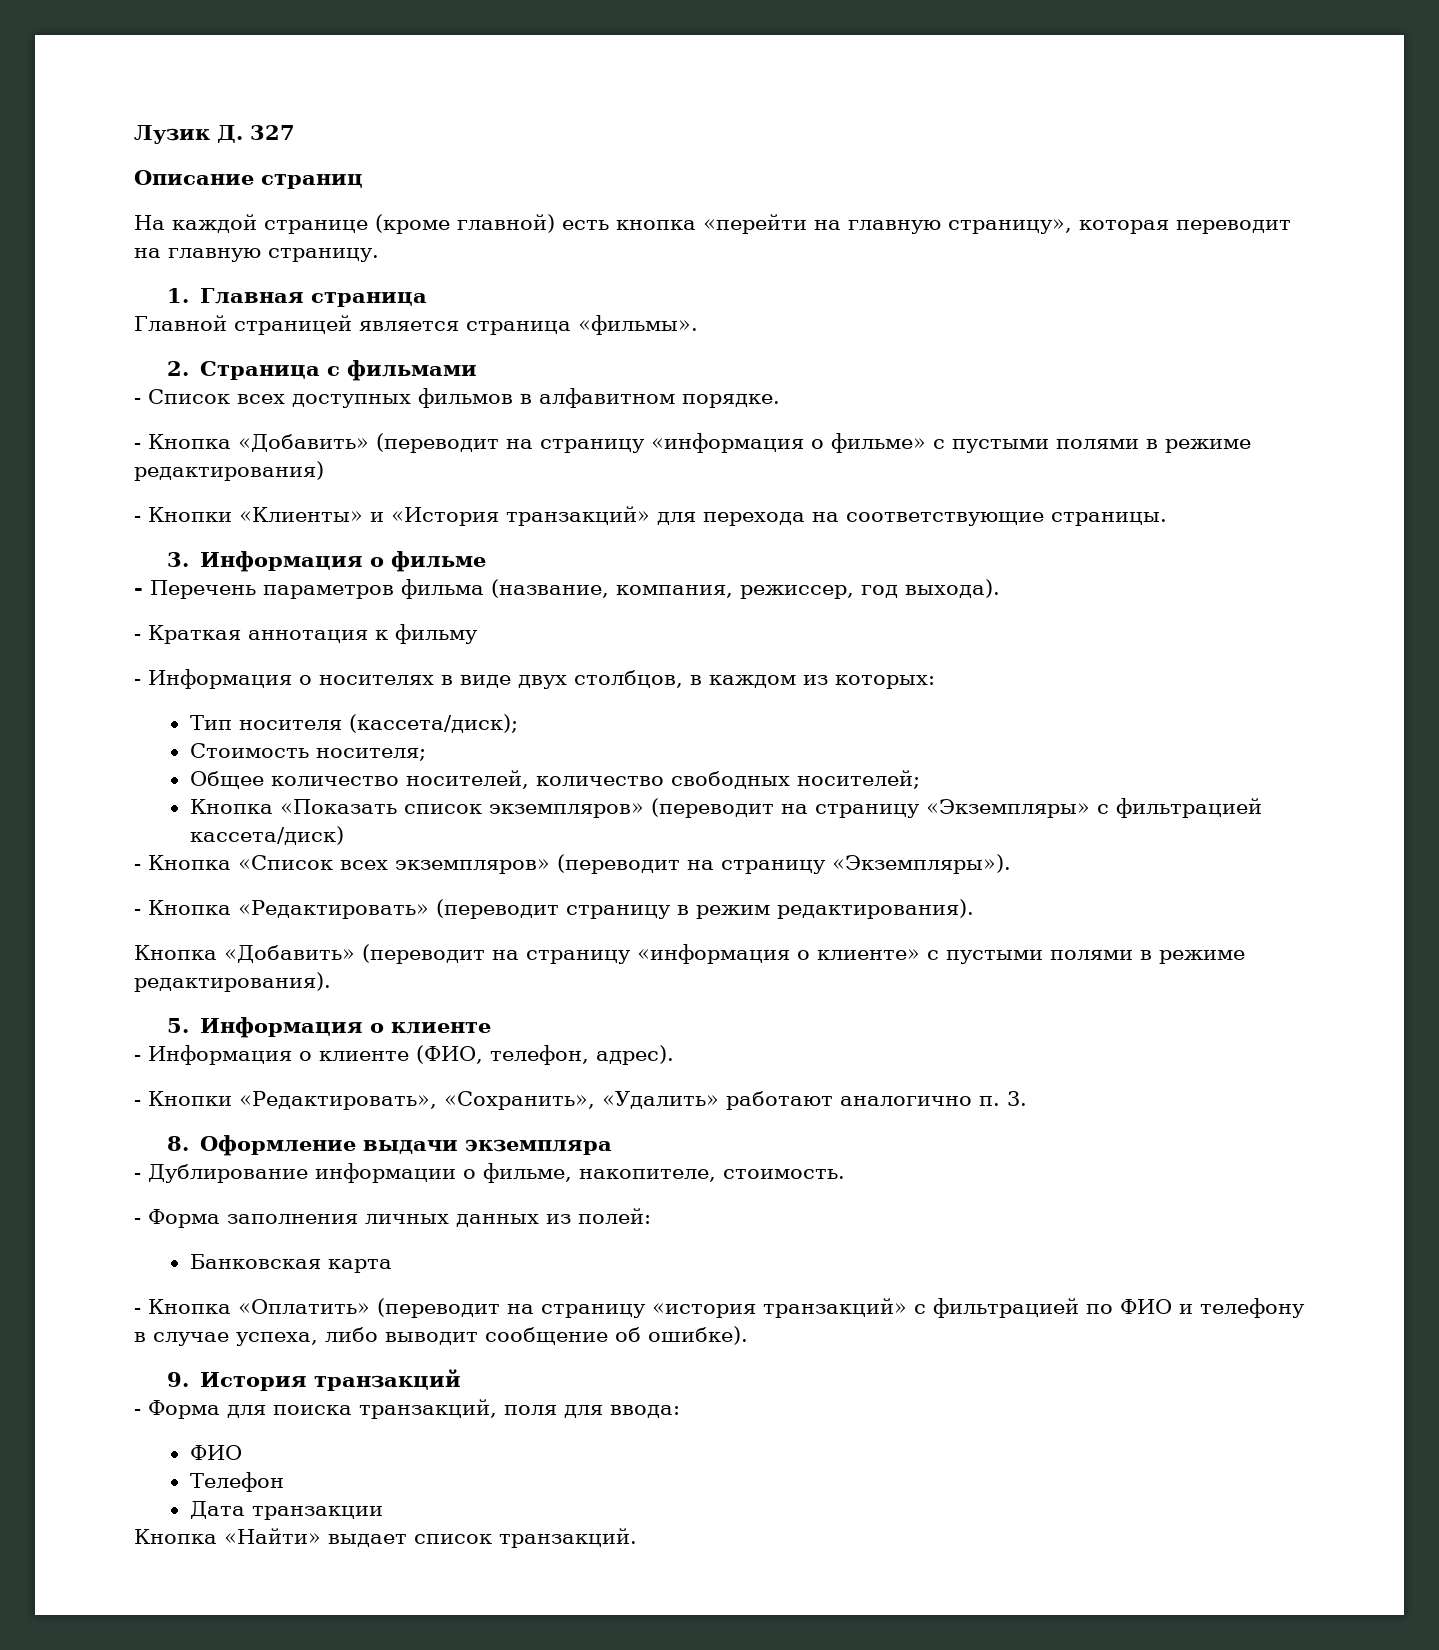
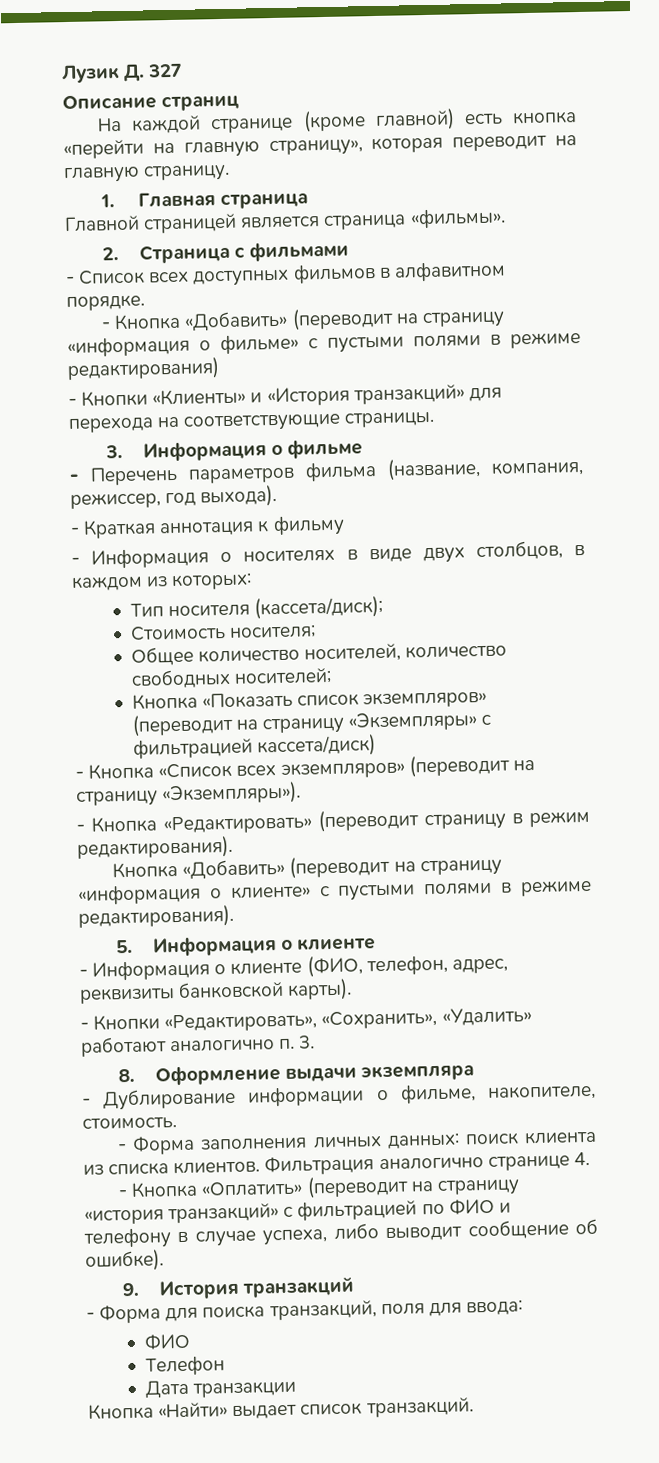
- - Информация о клиенте (ФИО, телефон, адрес).
+ - Информация о клиенте (ФИО, телефон, адрес, реквизиты банковской карты).
- - Форма заполнения личных данных из полей:
- Банковская карта
+ - Форма заполнения личных данных: поиск клиента из списка клиентов. Фильтрация аналогично странице 4.

